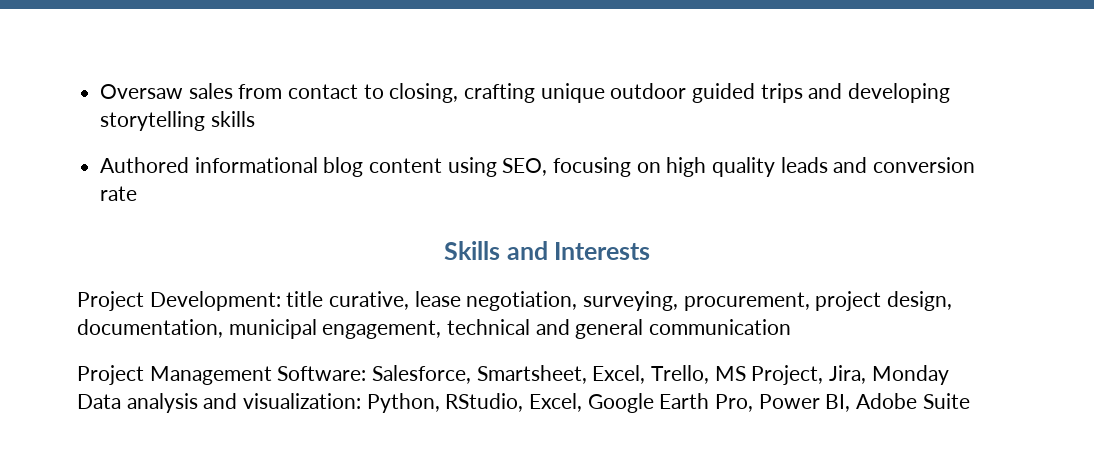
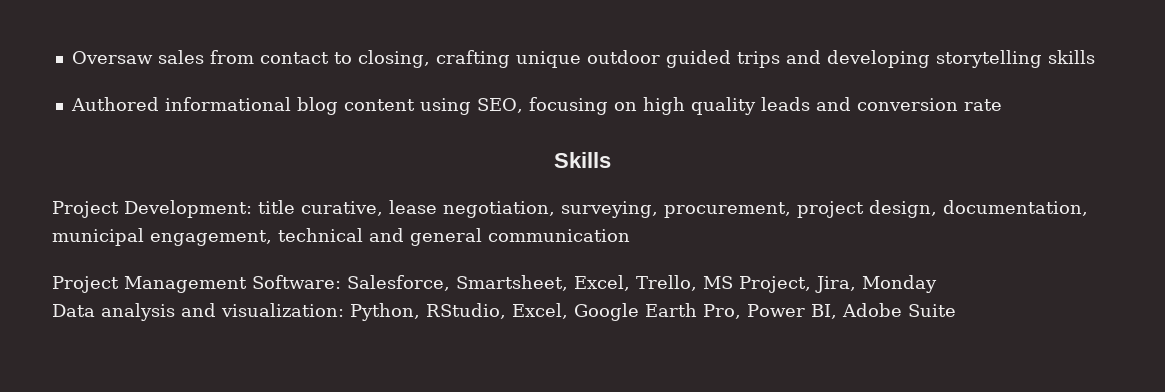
- Skills and Interests
+ Skills

